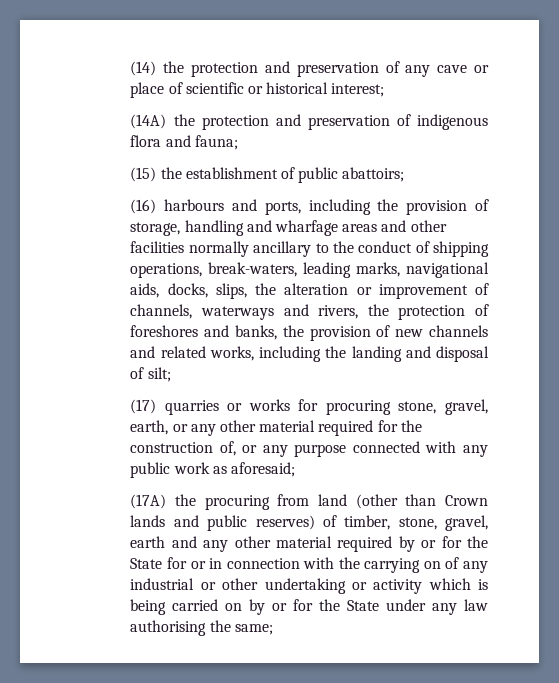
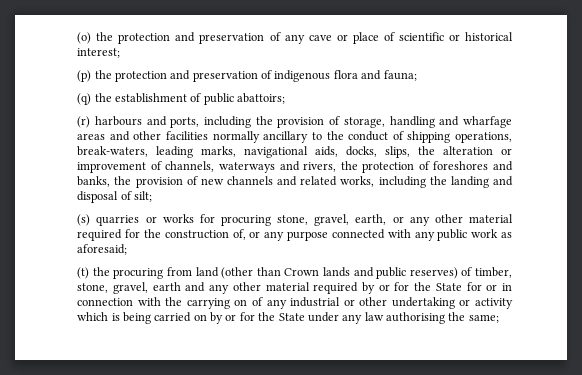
- (14) the protection and preservation of any cave or place of scientific or historical interest;
+ (o) the protection and preservation of any cave or place of scientific or historical interest;
- (14A) the protection and preservation of indigenous flora and fauna;
+ (p) the protection and preservation of indigenous flora and fauna;
- (15) the establishment of public abattoirs;
+ (q) the establishment of public abattoirs;
- (16) harbours and ports, including the provision of storage, handling and wharfage areas and other facilities normally ancillary to the conduct of shipping operations, break-waters, leading marks, navigational aids, docks, slips, the alteration or improvement of channels, waterways and rivers, the protection of foreshores and banks, the provision of new channels and related works, including the landing and disposal of silt;
+ (r) harbours and ports, including the provision of storage, handling and wharfage areas and other facilities normally ancillary to the conduct of shipping operations, break-waters, leading marks, navigational aids, docks, slips, the alteration or improvement of channels, waterways and rivers, the protection of foreshores and banks, the provision of new channels and related works, including the landing and disposal of silt;
- (17) quarries or works for procuring stone, gravel, earth, or any other material required for the construction of, or any purpose connected with any public work as aforesaid;
+ (s) quarries or works for procuring stone, gravel, earth, or any other material required for the construction of, or any purpose connected with any public work as aforesaid;
- (17A) the procuring from land (other than Crown lands and public reserves) of timber, stone, gravel, earth and any other material required by or for the State for or in connection with the carrying on of any industrial or other undertaking or activity which is being carried on by or for the State under any law authorising the same;
+ (t) the procuring from land (other than Crown lands and public reserves) of timber, stone, gravel, earth and any other material required by or for the State for or in connection with the carrying on of any industrial or other undertaking or activity which is being carried on by or for the State under any law authorising the same;

